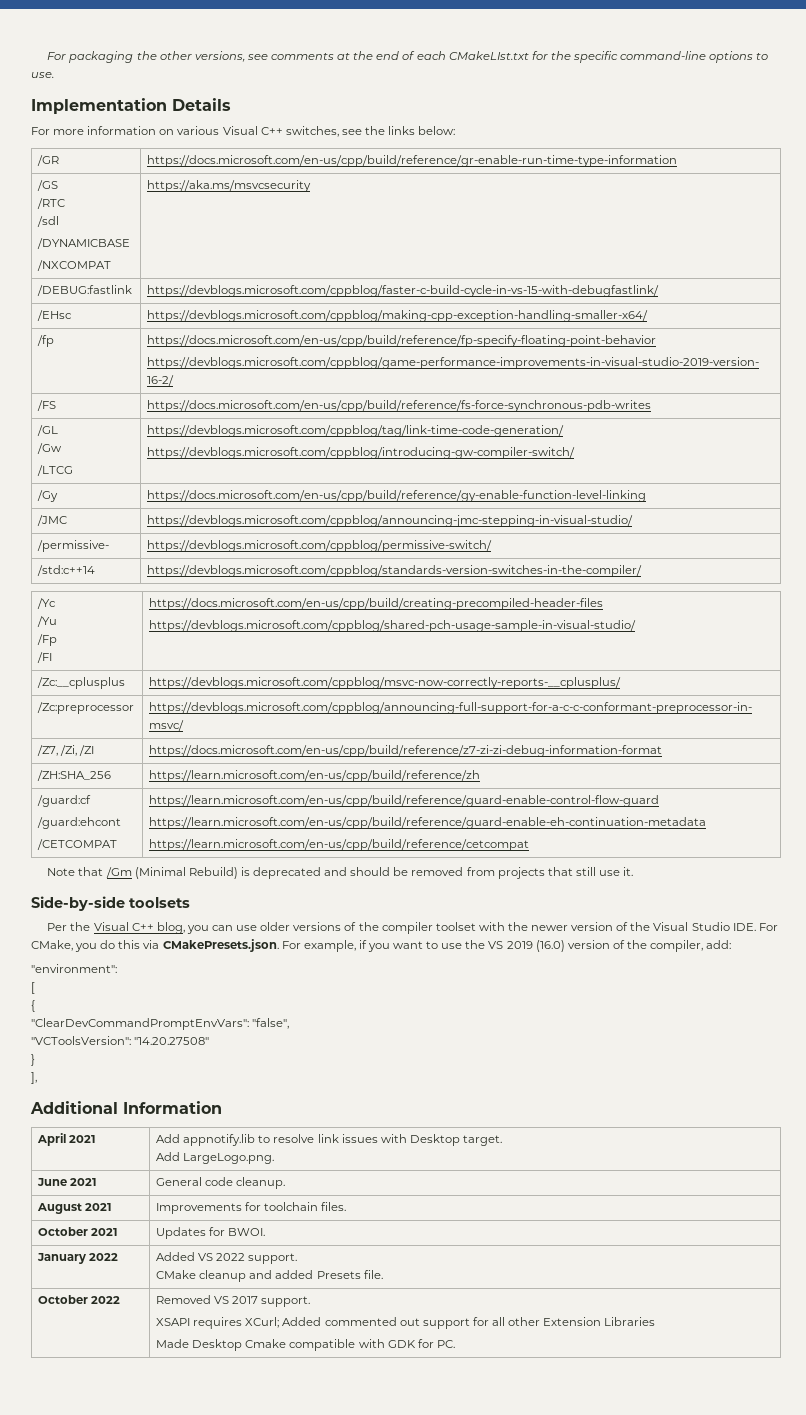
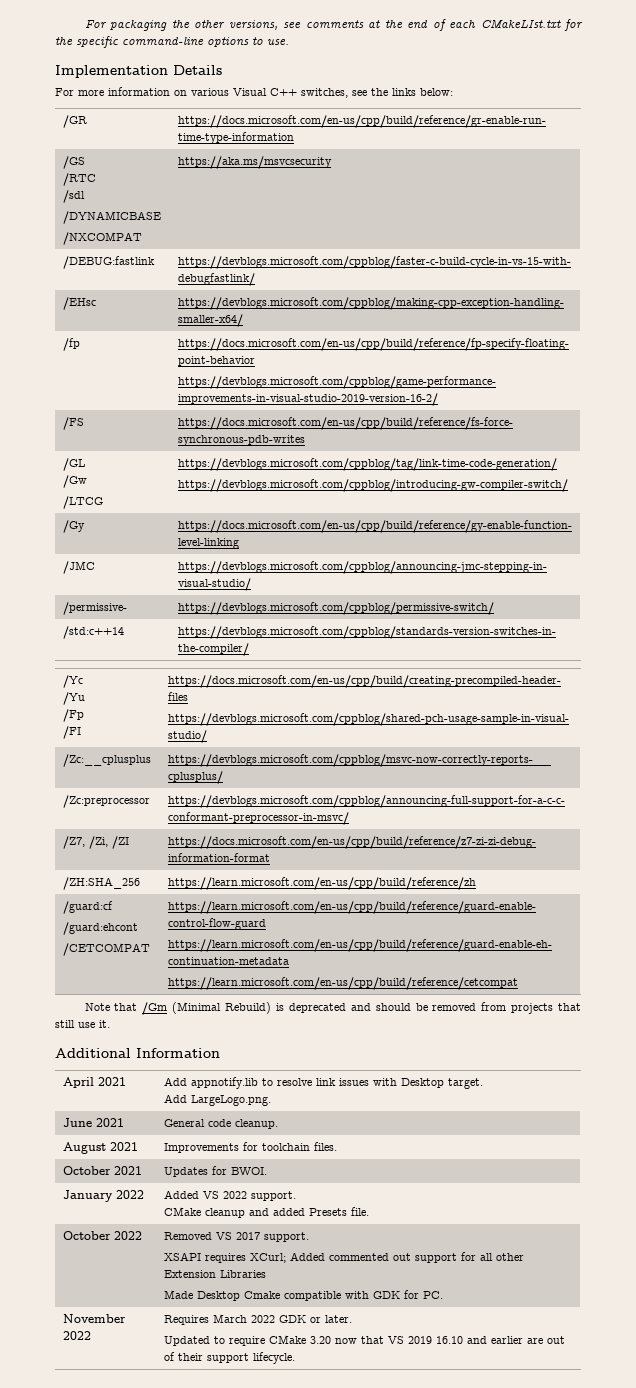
- Side-by-side toolsets
- Per the Visual C++ blog, you can use older versions of the compiler toolset with the newer version of the Visual Studio IDE. For CMake, you do this via CMakePresets.json. For example, if you want to use the VS 2019 (16.0) version of the compiler, add:
- "environment":
- [
- {
- "ClearDevCommandPromptEnvVars": "false",
- "VCToolsVersion": "14.20.27508"
- }
- ],
+ November 2022 | Requires March 2022 GDK or later.
+ Updated to require CMake 3.20 now that VS 2019 16.10 and earlier are out of their support lifecycle.

